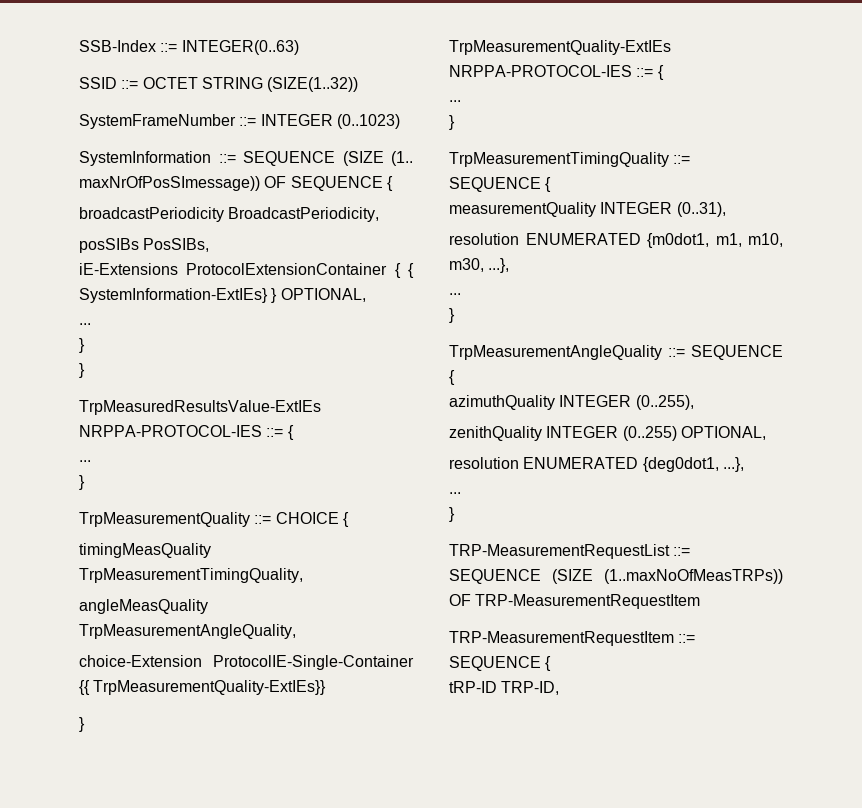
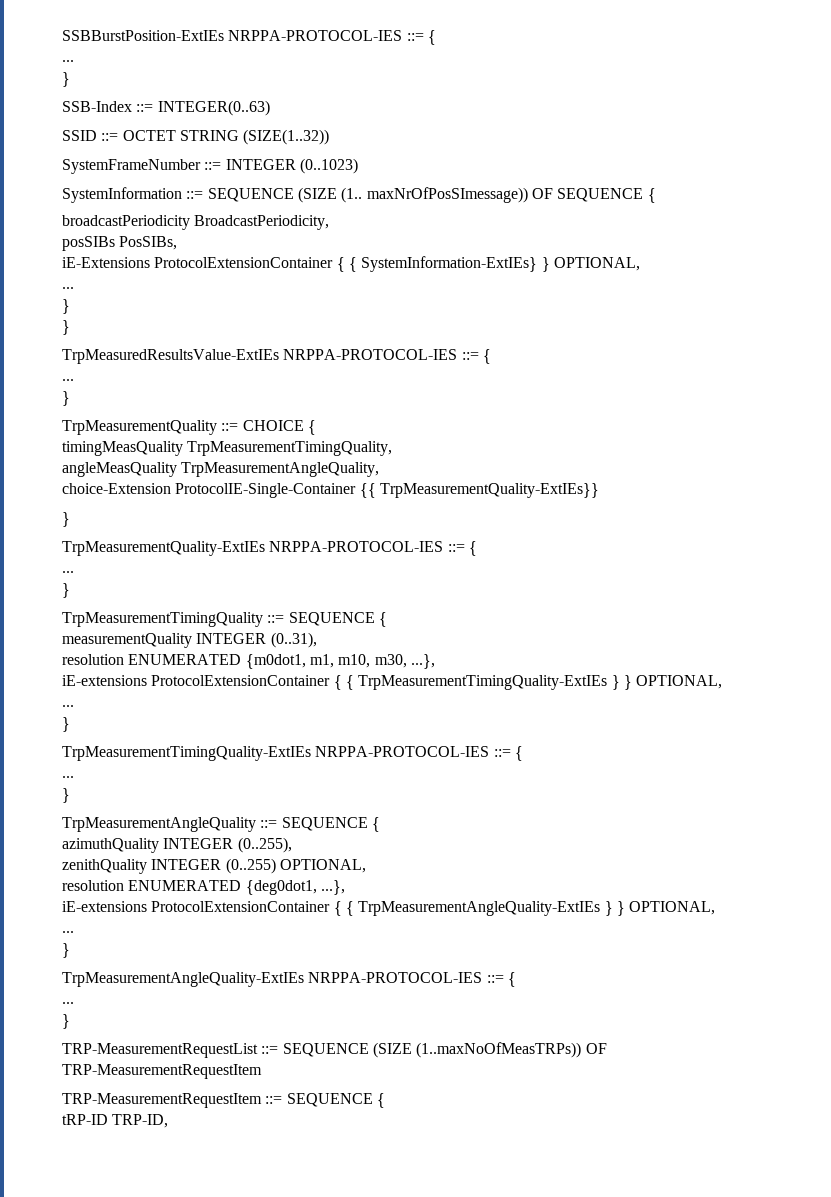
+ SSBBurstPosition-ExtIEs NRPPA-PROTOCOL-IES ::= {
+ ...
+ }
+ iE-extensions ProtocolExtensionContainer { { TrpMeasurementTimingQuality-ExtIEs } } OPTIONAL,
+ ...
+ }
+ TrpMeasurementTimingQuality-ExtIEs NRPPA-PROTOCOL-IES ::= {
+ iE-extensions ProtocolExtensionContainer { { TrpMeasurementAngleQuality-ExtIEs } } OPTIONAL,
+ ...
+ }
+ TrpMeasurementAngleQuality-ExtIEs NRPPA-PROTOCOL-IES ::= {

